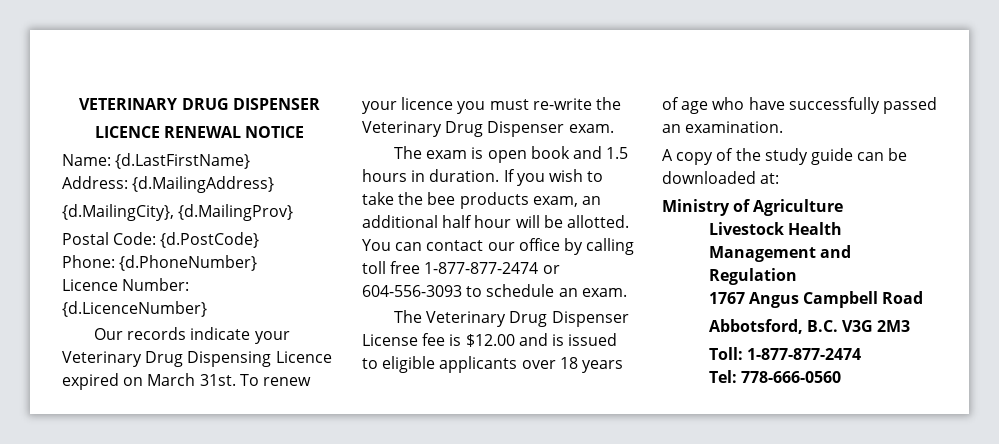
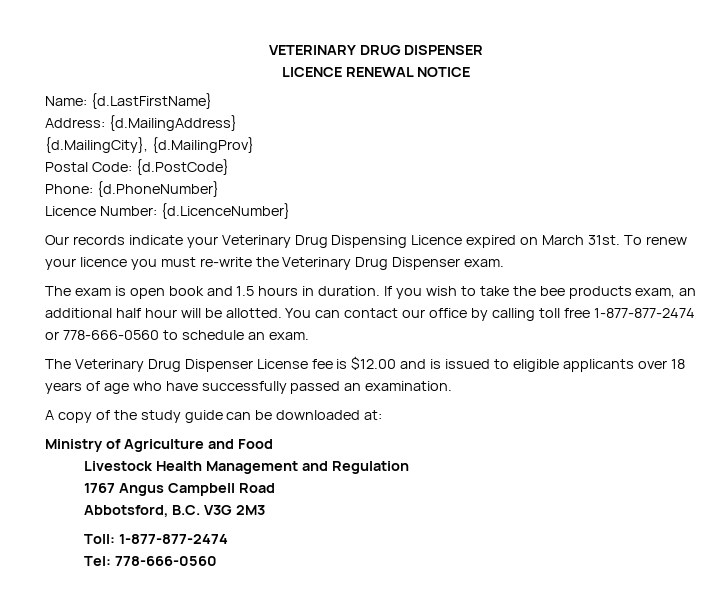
- You can contact our office by calling toll free 1-877-877-2474 or 604-556-3093 to schedule an exam.
+ You can contact our office by calling toll free 1-877-877-2474 or 778-666-0560 to schedule an exam.
- Ministry of Agriculture
+ Ministry of Agriculture and Food

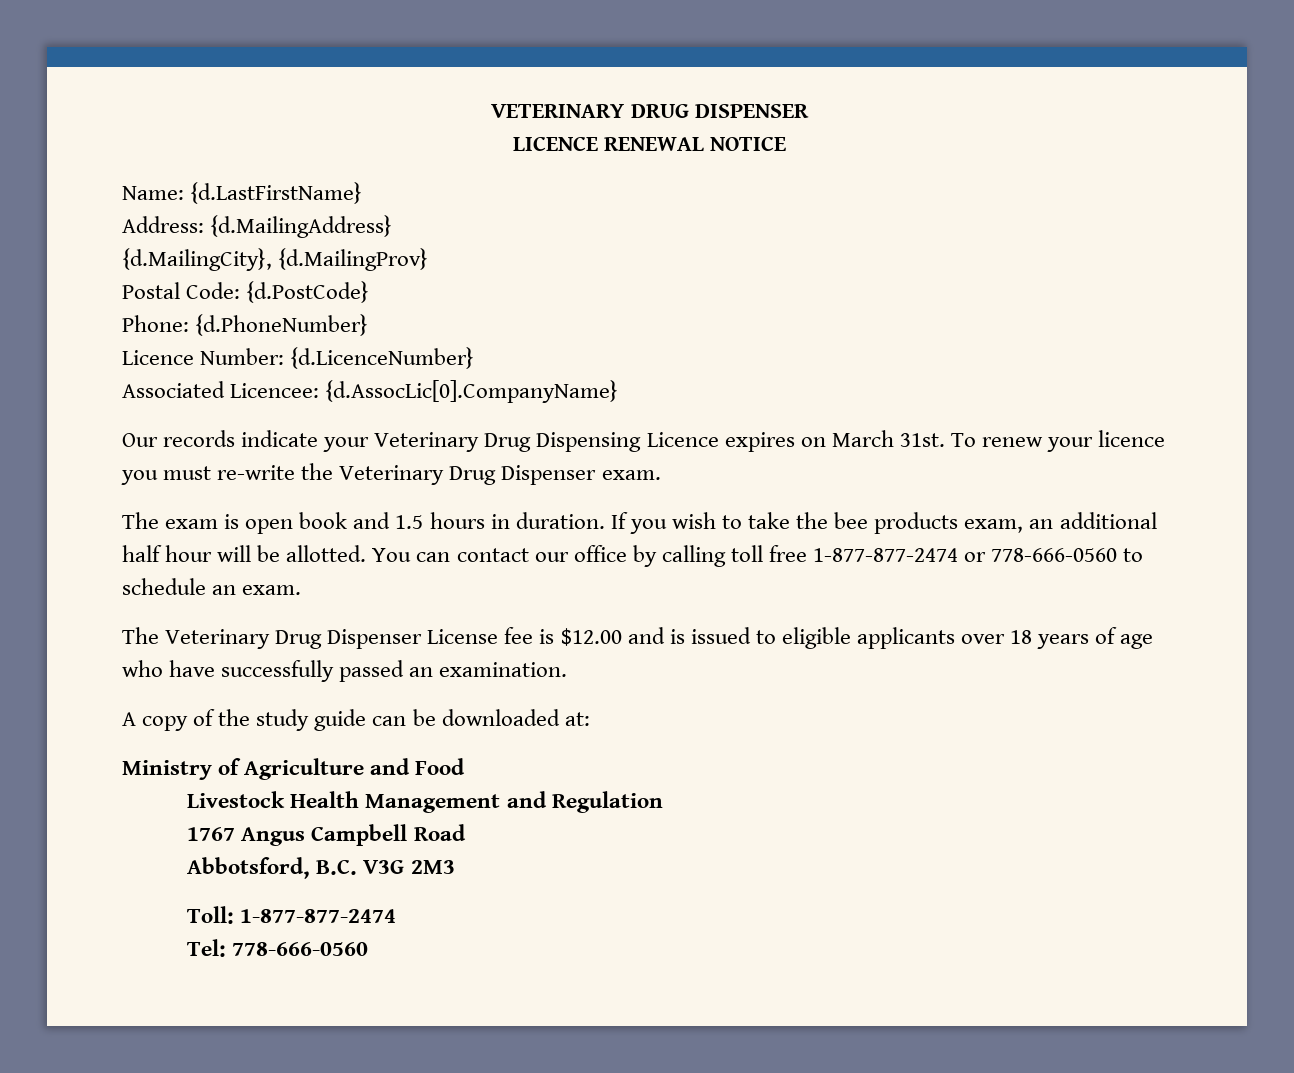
+ Associated Licencee: {d.AssocLic[0].CompanyName}
- Our records indicate your Veterinary Drug Dispensing Licence expired on March 31st.
+ Our records indicate your Veterinary Drug Dispensing Licence expires on March 31st.

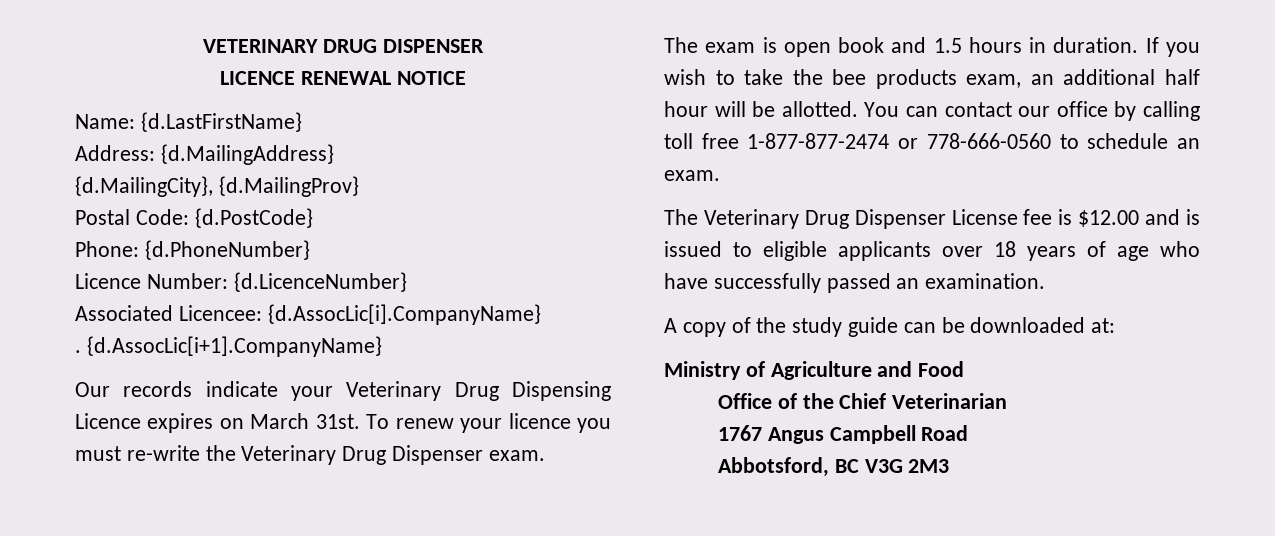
- Associated Licencee: {d.AssocLic[0].CompanyName}
+ Associated Licencee: {d.AssocLic[i].CompanyName}
+ . {d.AssocLic[i+1].CompanyName}
- Livestock Health Management and Regulation
+ Office of the Chief Veterinarian
- Abbotsford, B.C. V3G 2M3
+ Abbotsford, BC V3G 2M3
- Toll: 1-877-877-2474
- Tel: 778-666-0560

